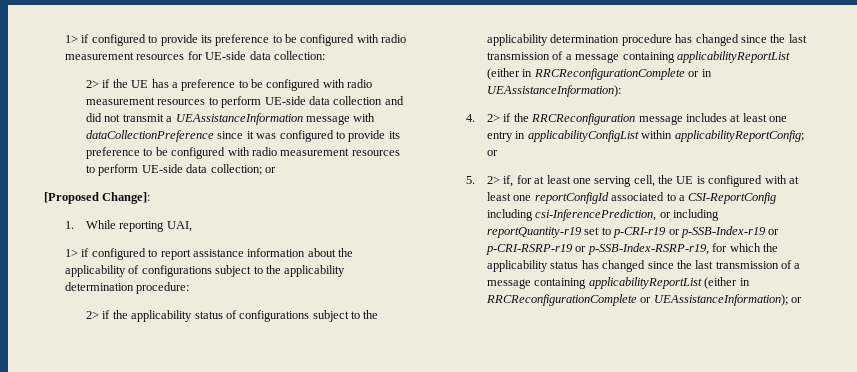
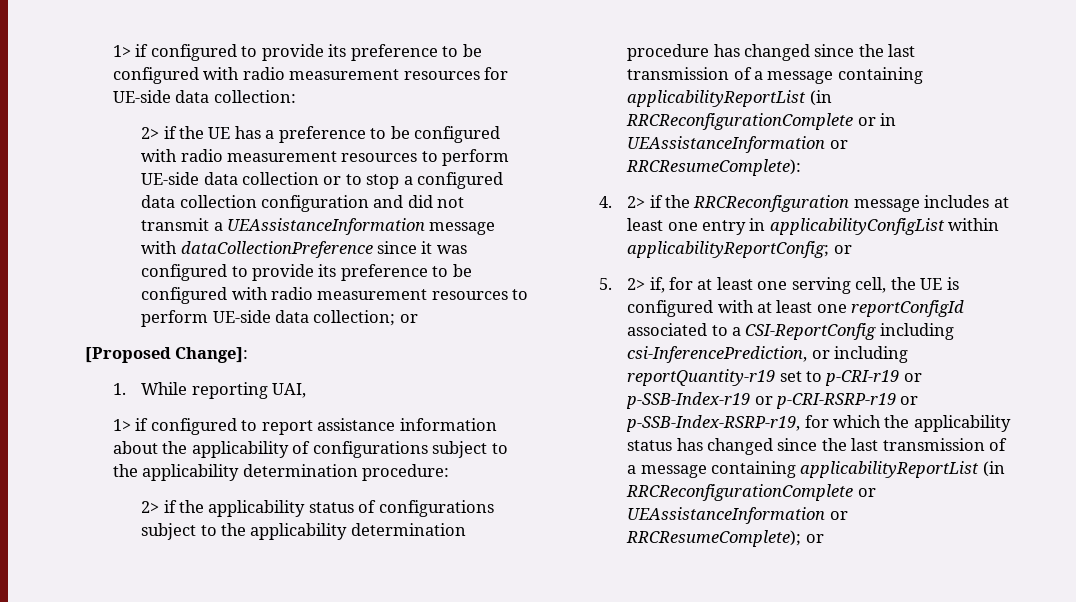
- 2> if the UE has a preference to be configured with radio measurement resources to perform UE-side data collection and did not transmit a UEAssistanceInformation message with dataCollectionPreference since it was configured to provide its preference to be configured with radio measurement resources to perform UE-side data collection; or
+ 2> if the UE has a preference to be configured with radio measurement resources to perform UE-side data collection or to stop a configured data collection configuration and did not transmit a UEAssistanceInformation message with dataCollectionPreference since it was configured to provide its preference to be configured with radio measurement resources to perform UE-side data collection; or
- 2> if the applicability status of configurations subject to the applicability determination procedure has changed since the last transmission of a message containing applicabilityReportList (either in RRCReconfigurationComplete or in UEAssistanceInformation):
+ 2> if the applicability status of configurations subject to the applicability determination procedure has changed since the last transmission of a message containing applicabilityReportList (in RRCReconfigurationComplete or in UEAssistanceInformation or RRCResumeComplete):
- 5. 2> if, for at least one serving cell, the UE is configured with at least one reportConfigId associated to a CSI-ReportConfig including csi-InferencePrediction, or including reportQuantity-r19 set to p-CRI-r19 or p-SSB-Index-r19 or p-CRI-RSRP-r19 or p-SSB-Index-RSRP-r19, for which the applicability status has changed since the last transmission of a message containing applicabilityReportList (either in RRCReconfigurationComplete or UEAssistanceInformation); or
+ 5. 2> if, for at least one serving cell, the UE is configured with at least one reportConfigId associated to a CSI-ReportConfig including csi-InferencePrediction, or including reportQuantity-r19 set to p-CRI-r19 or p-SSB-Index-r19 or p-CRI-RSRP-r19 or p-SSB-Index-RSRP-r19, for which the applicability status has changed since the last transmission of a message containing applicabilityReportList (in RRCReconfigurationComplete or UEAssistanceInformation or RRCResumeComplete); or

